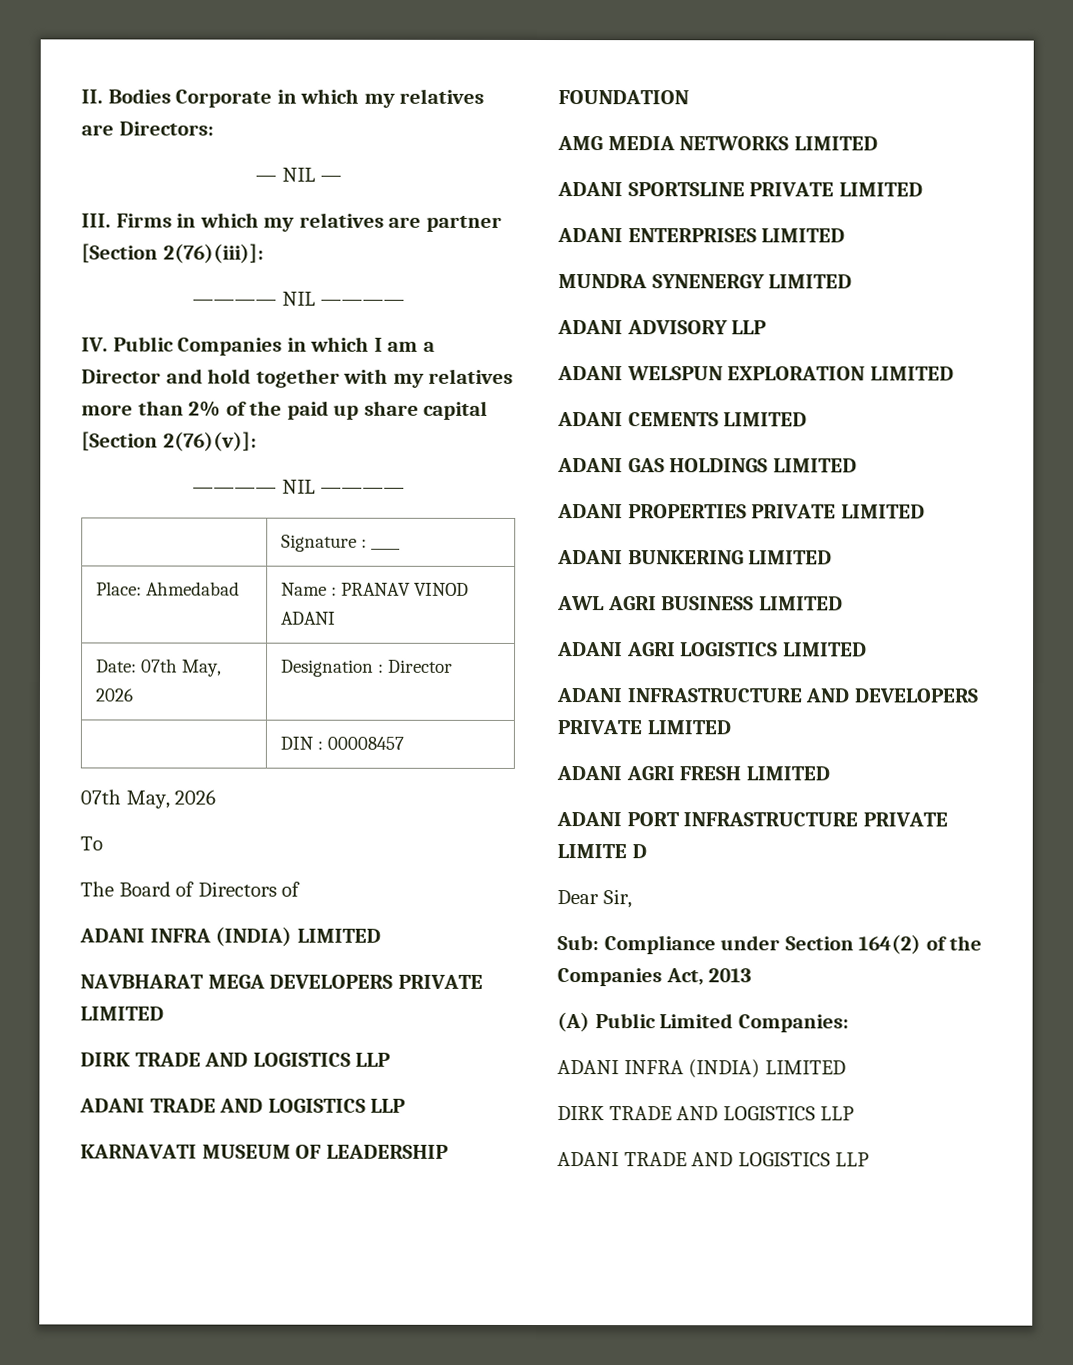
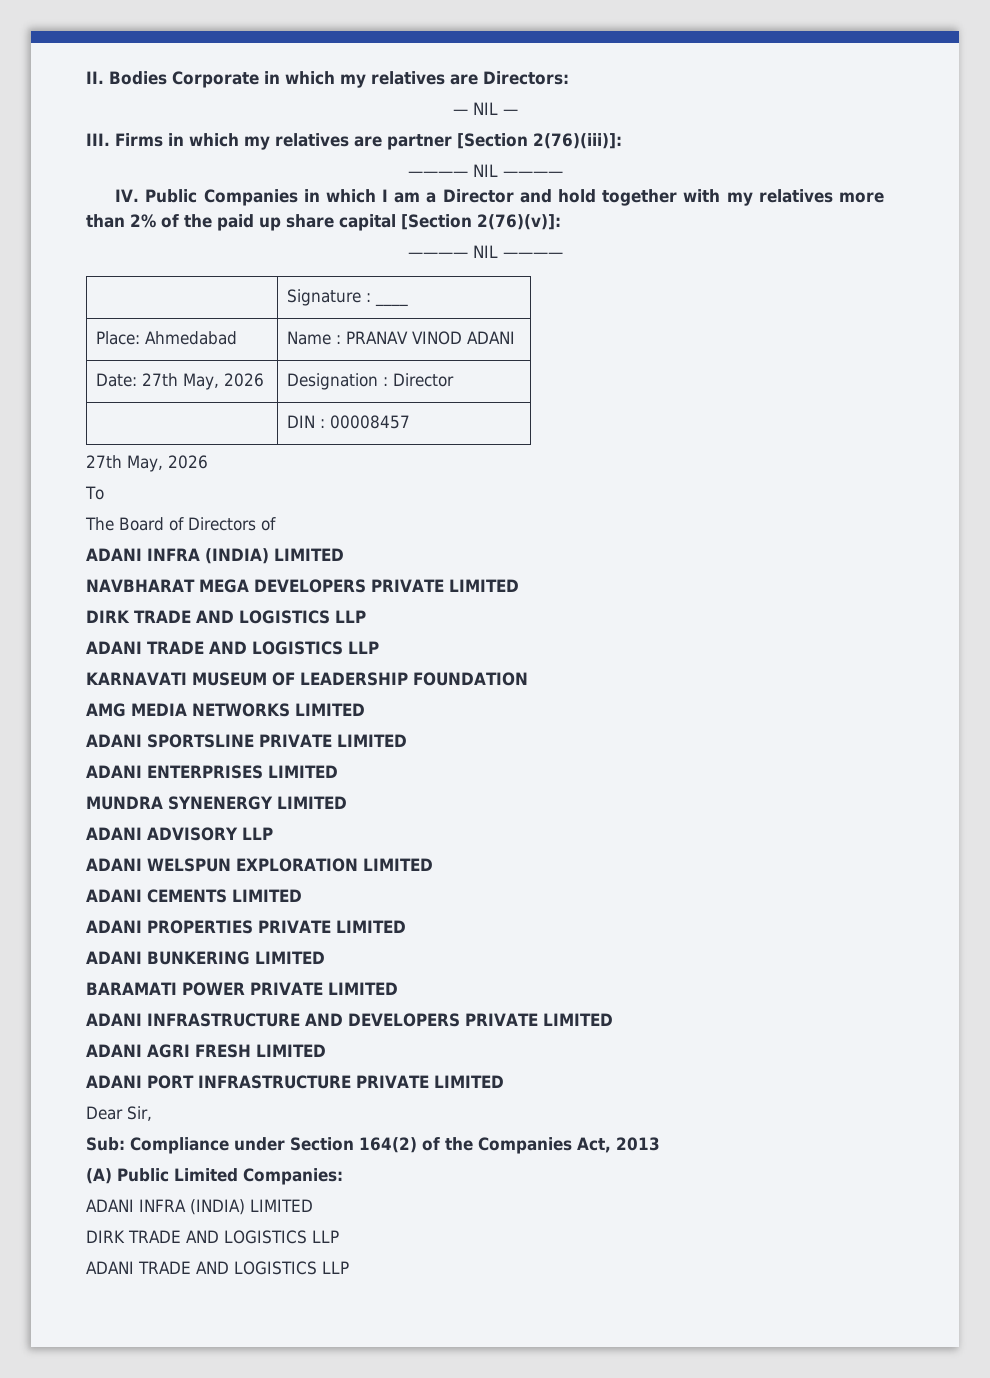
- Date: 07th May, 2026 | Designation : Director
+ Date: 27th May, 2026 | Designation : Director
  | DIN : 00008457
- 07th May, 2026
+ 27th May, 2026
- ADANI GAS HOLDINGS LIMITED
- AWL AGRI BUSINESS LIMITED
- ADANI AGRI LOGISTICS LIMITED
+ BARAMATI POWER PRIVATE LIMITED
- ADANI PORT INFRASTRUCTURE PRIVATE LIMITE D
+ ADANI PORT INFRASTRUCTURE PRIVATE LIMITED

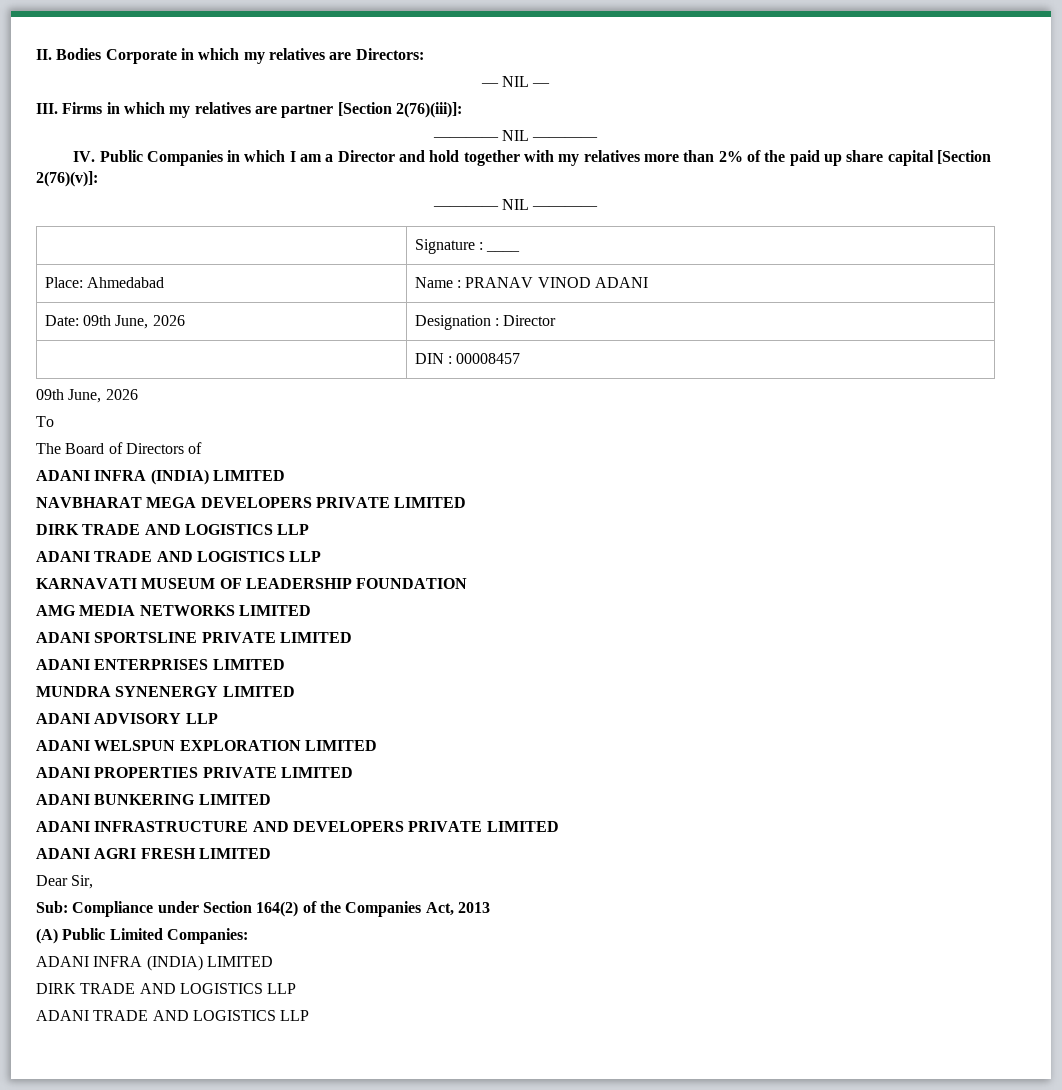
- Date: 27th May, 2026 | Designation : Director
+ Date: 09th June, 2026 | Designation : Director
  | DIN : 00008457
- 27th May, 2026
+ 09th June, 2026
- ADANI CEMENTS LIMITED
- BARAMATI POWER PRIVATE LIMITED
- ADANI PORT INFRASTRUCTURE PRIVATE LIMITED

